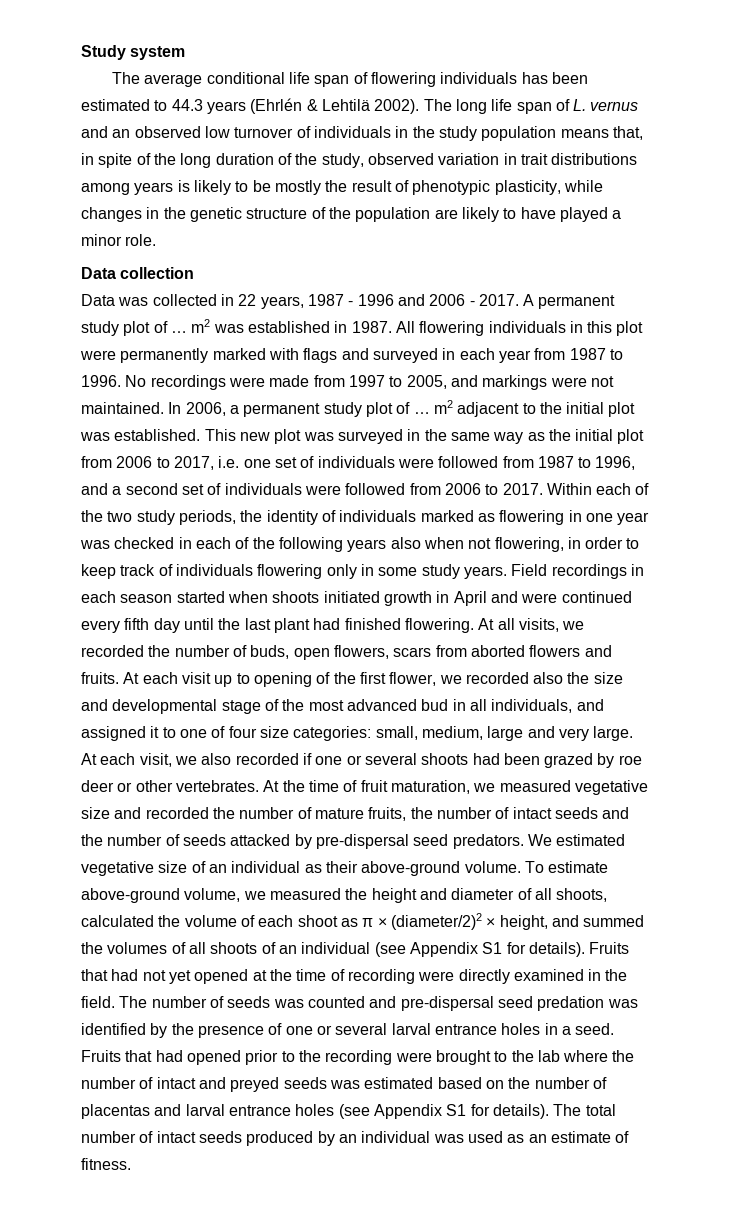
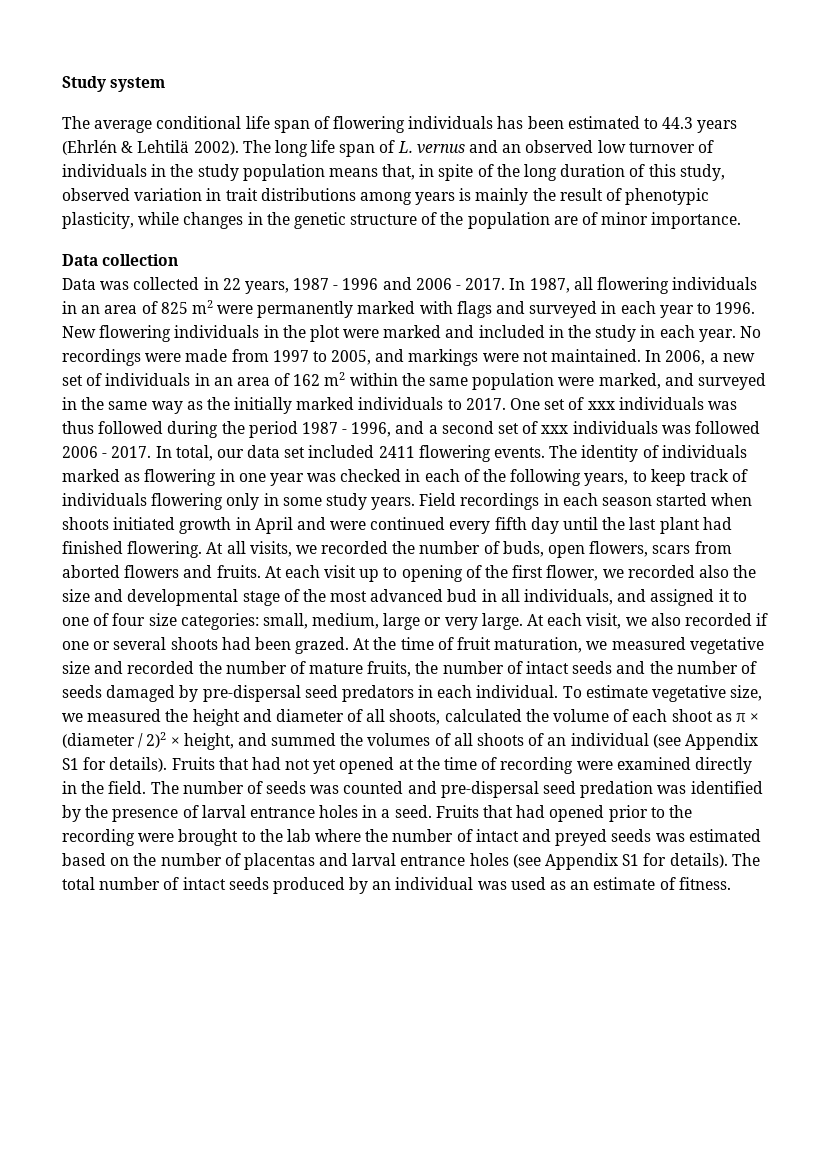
- The long life span of L. vernus and an observed low turnover of individuals in the study population means that, in spite of the long duration of the study, observed variation in trait distributions among years is likely to be mostly the result of phenotypic plasticity, while changes in the genetic structure of the population are likely to have played a minor role.
+ The long life span of L. vernus and an observed low turnover of individuals in the study population means that, in spite of the long duration of this study, observed variation in trait distributions among years is mainly the result of phenotypic plasticity, while changes in the genetic structure of the population are of minor importance.
- A permanent study plot of … m2 was established in 1987. All flowering individuals in this plot were permanently marked with flags and surveyed in each year from 1987 to 1996.
+ In 1987, all flowering individuals in an area of 825 m2 were permanently marked with flags and surveyed in each year to 1996. New flowering individuals in the plot were marked and included in the study in each year.
- In 2006, a permanent study plot of … m2 adjacent to the initial plot was established. This new plot was surveyed in the same way as the initial plot from 2006 to 2017, i.e. one set of individuals were followed from 1987 to 1996, and a second set of individuals were followed from 2006 to 2017. Within each of the two study periods, the identity of individuals marked as flowering in one year was checked in each of the following years also when not flowering, in order to keep track of individuals flowering only in some study years.
+ In 2006, a new set of individuals in an area of 162 m2 within the same population were marked, and surveyed in the same way as the initially marked individuals to 2017. One set of xxx individuals was thus followed during the period 1987 - 1996, and a second set of xxx individuals was followed 2006 - 2017. In total, our data set included 2411 flowering events. The identity of individuals marked as flowering in one year was checked in each of the following years, to keep track of individuals flowering only in some study years.
- At each visit up to opening of the first flower, we recorded also the size and developmental stage of the most advanced bud in all individuals, and assigned it to one of four size categories: small, medium, large and very large.
+ At each visit up to opening of the first flower, we recorded also the size and developmental stage of the most advanced bud in all individuals, and assigned it to one of four size categories: small, medium, large or very large.
- At each visit, we also recorded if one or several shoots had been grazed by roe deer or other vertebrates.
+ At each visit, we also recorded if one or several shoots had been grazed.
- At the time of fruit maturation, we measured vegetative size and recorded the number of mature fruits, the number of intact seeds and the number of seeds attacked by pre-dispersal seed predators. We estimated vegetative size of an individual as their above-ground volume. To estimate above-ground volume, we measured the height and diameter of all shoots, calculated the volume of each shoot as π × (diameter/2)2 × height, and summed the volumes of all shoots of an individual (see Appendix S1 for details).
+ At the time of fruit maturation, we measured vegetative size and recorded the number of mature fruits, the number of intact seeds and the number of seeds damaged by pre-dispersal seed predators in each individual. To estimate vegetative size, we measured the height and diameter of all shoots, calculated the volume of each shoot as π × (diameter / 2)2 × height, and summed the volumes of all shoots of an individual (see Appendix S1 for details).
- Fruits that had not yet opened at the time of recording were directly examined in the field.
+ Fruits that had not yet opened at the time of recording were examined directly in the field.
- The number of seeds was counted and pre-dispersal seed predation was identified by the presence of one or several larval entrance holes in a seed.
+ The number of seeds was counted and pre-dispersal seed predation was identified by the presence of larval entrance holes in a seed.

